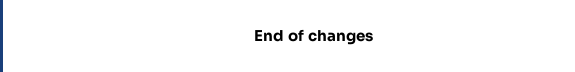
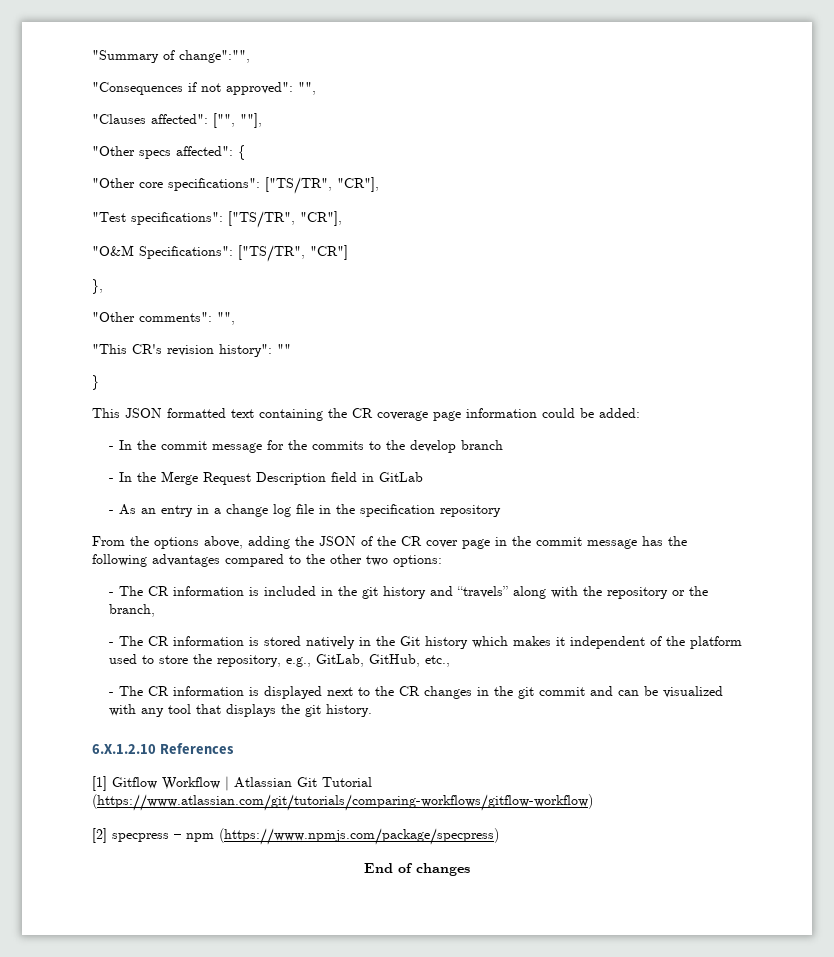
+ "Summary of change":"",
+ "Consequences if not approved": "",
+ "Clauses affected": ["", ""],
+ "Other specs affected": {
+ "Other core specifications": ["TS/TR", "CR"],
+ "Test specifications": ["TS/TR", "CR"],
+ "O&M Specifications": ["TS/TR", "CR"]
+ },
+ "Other comments": "",
+ "This CR's revision history": ""
+ }
+ This JSON formatted text containing the CR coverage page information could be added:
+ - In the commit message for the commits to the develop branch
+ - In the Merge Request Description field in GitLab
+ - As an entry in a change log file in the specification repository
+ From the options above, adding the JSON of the CR cover page in the commit message has the following advantages compared to the other two options:
+ - The CR information is included in the git history and “travels” along with the repository or the branch,
+ - The CR information is stored natively in the Git history which makes it independent of the platform used to store the repository, e.g., GitLab, GitHub, etc.,
+ - The CR information is displayed next to the CR changes in the git commit and can be visualized with any tool that displays the git history.
+ 6.X.1.2.10 References
+ [1] Gitflow Workflow | Atlassian Git Tutorial (https://www.atlassian.com/git/tutorials/comparing-workflows/gitflow-workflow)
+ [2] specpress – npm (https://www.npmjs.com/package/specpress)

